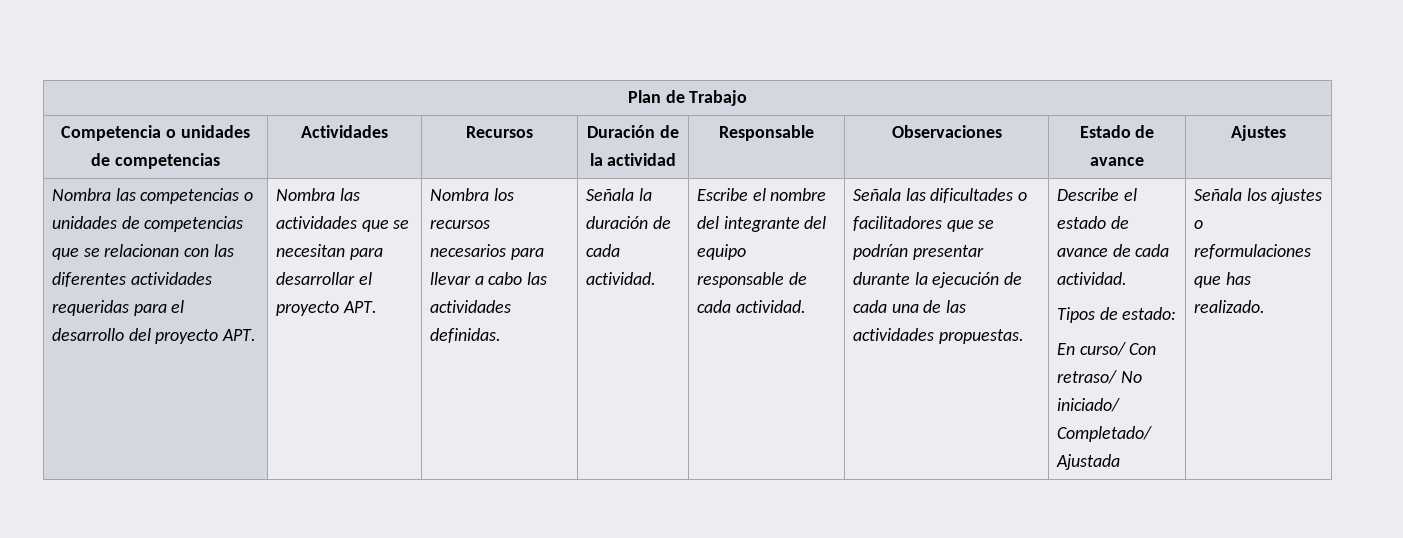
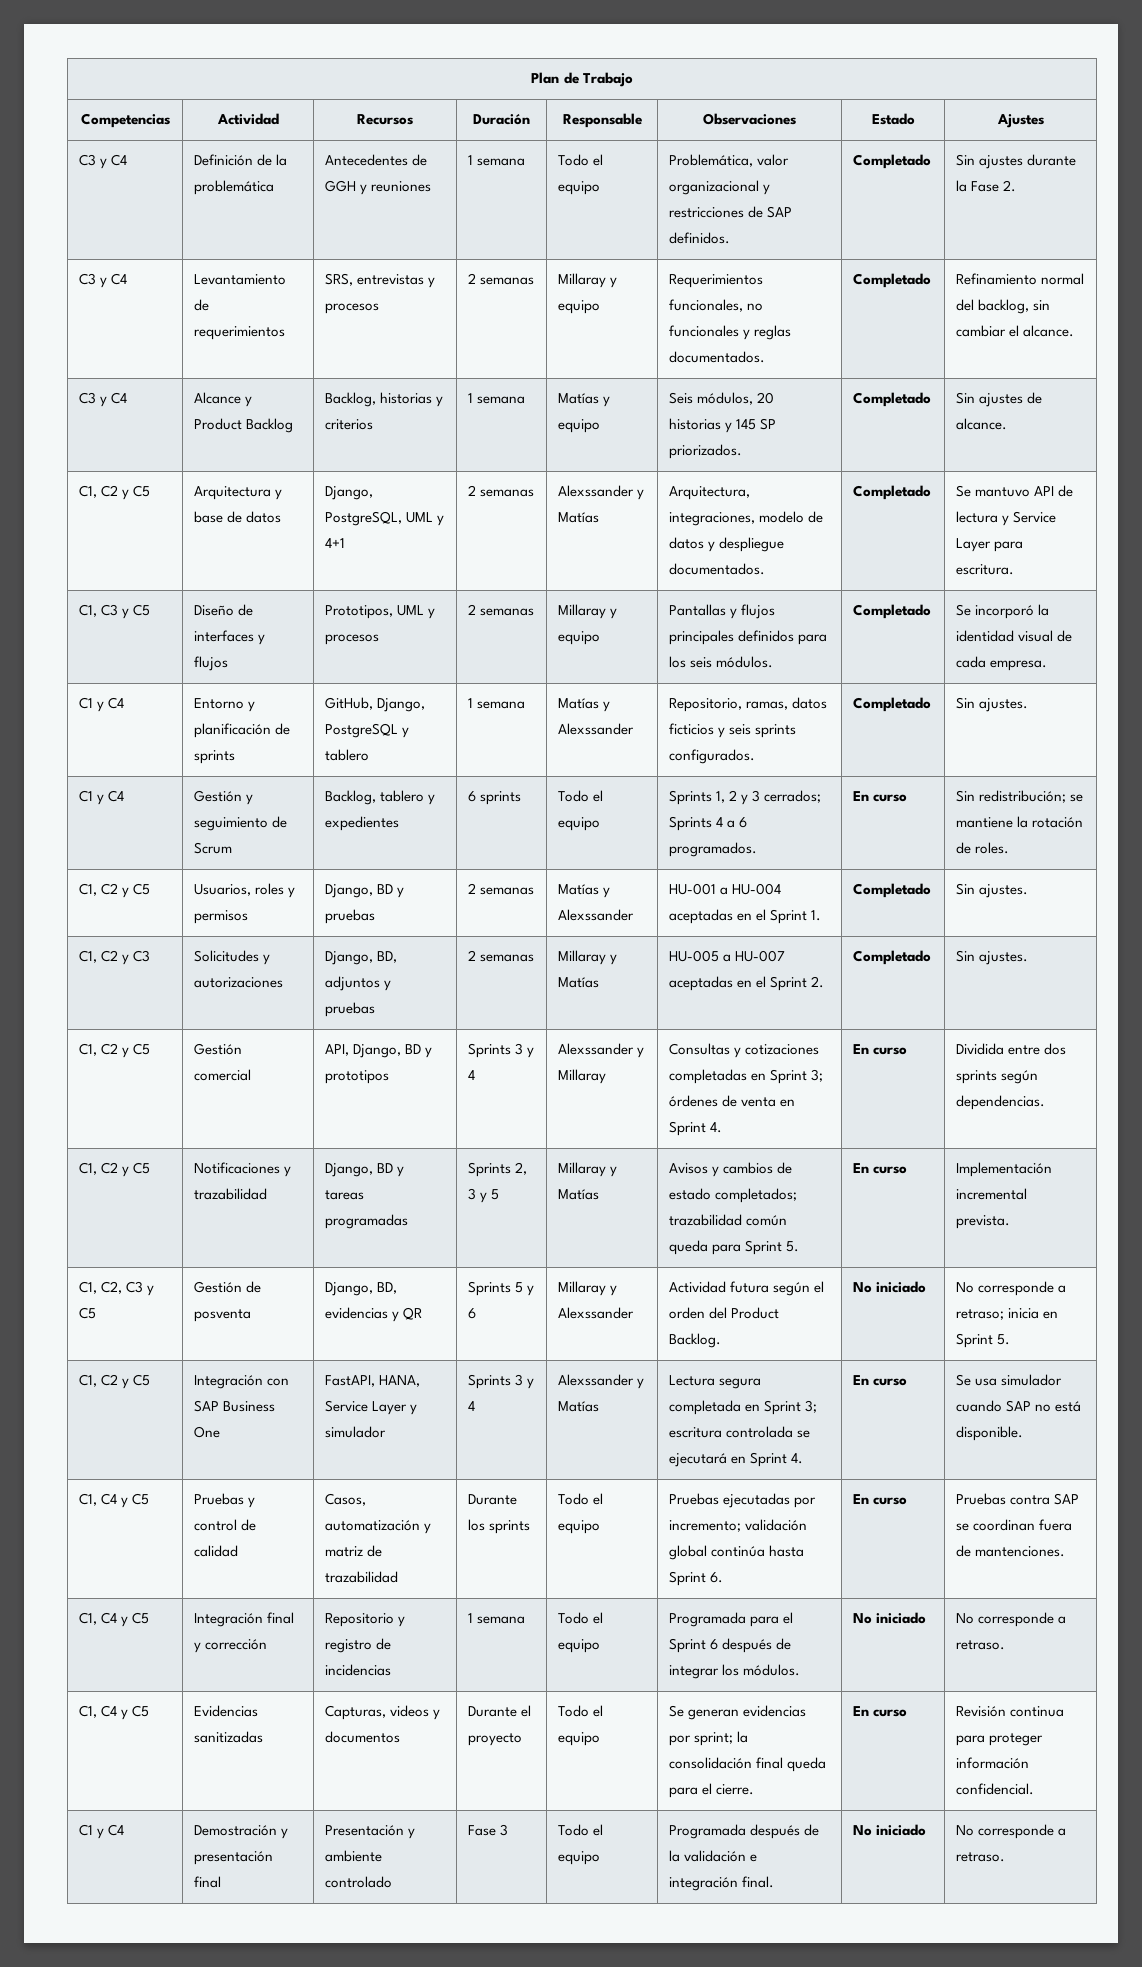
- Competencia o unidades de competencias | Actividades | Recursos | Duración de la actividad | Responsable | Observaciones | Estado de avance | Ajustes
+ Competencias | Actividad | Recursos | Duración | Responsable | Observaciones | Estado | Ajustes
- Nombra las competencias o unidades de competencias que se relacionan con las diferentes actividades requeridas para el desarrollo del proyecto APT. | Nombra las actividades que se necesitan para desarrollar el proyecto APT. | Nombra los recursos necesarios para llevar a cabo las actividades definidas. | Señala la duración de cada actividad. | Escribe el nombre del integrante del equipo responsable de cada actividad. | Señala las dificultades o facilitadores que se podrían presentar durante la ejecución de cada una de las actividades propuestas. | Describe el estado de avance de cada actividad.
- Tipos de estado:
- En curso/ Con retraso/ No iniciado/ Completado/ Ajustada | Señala los ajustes o reformulaciones que has realizado.
+ C3 y C4 | Definición de la problemática | Antecedentes de GGH y reuniones | 1 semana | Todo el equipo | Problemática, valor organizacional y restricciones de SAP definidos. | Completado | Sin ajustes durante la Fase 2.
+ C3 y C4 | Levantamiento de requerimientos | SRS, entrevistas y procesos | 2 semanas | Millaray y equipo | Requerimientos funcionales, no funcionales y reglas documentados. | Completado | Refinamiento normal del backlog, sin cambiar el alcance.
+ C3 y C4 | Alcance y Product Backlog | Backlog, historias y criterios | 1 semana | Matías y equipo | Seis módulos, 20 historias y 145 SP priorizados. | Completado | Sin ajustes de alcance.
+ C1, C2 y C5 | Arquitectura y base de datos | Django, PostgreSQL, UML y 4+1 | 2 semanas | Alexssander y Matías | Arquitectura, integraciones, modelo de datos y despliegue documentados. | Completado | Se mantuvo API de lectura y Service Layer para escritura.
+ C1, C3 y C5 | Diseño de interfaces y flujos | Prototipos, UML y procesos | 2 semanas | Millaray y equipo | Pantallas y flujos principales definidos para los seis módulos. | Completado | Se incorporó la identidad visual de cada empresa.
+ C1 y C4 | Entorno y planificación de sprints | GitHub, Django, PostgreSQL y tablero | 1 semana | Matías y Alexssander | Repositorio, ramas, datos ficticios y seis sprints configurados. | Completado | Sin ajustes.
+ C1 y C4 | Gestión y seguimiento de Scrum | Backlog, tablero y expedientes | 6 sprints | Todo el equipo | Sprints 1, 2 y 3 cerrados; Sprints 4 a 6 programados. | En curso | Sin redistribución; se mantiene la rotación de roles.
+ C1, C2 y C5 | Usuarios, roles y permisos | Django, BD y pruebas | 2 semanas | Matías y Alexssander | HU-001 a HU-004 aceptadas en el Sprint 1. | Completado | Sin ajustes.
+ C1, C2 y C3 | Solicitudes y autorizaciones | Django, BD, adjuntos y pruebas | 2 semanas | Millaray y Matías | HU-005 a HU-007 aceptadas en el Sprint 2. | Completado | Sin ajustes.
+ C1, C2 y C5 | Gestión comercial | API, Django, BD y prototipos | Sprints 3 y 4 | Alexssander y Millaray | Consultas y cotizaciones completadas en Sprint 3; órdenes de venta en Sprint 4. | En curso | Dividida entre dos sprints según dependencias.
+ C1, C2 y C5 | Notificaciones y trazabilidad | Django, BD y tareas programadas | Sprints 2, 3 y 5 | Millaray y Matías | Avisos y cambios de estado completados; trazabilidad común queda para Sprint 5. | En curso | Implementación incremental prevista.
+ C1, C2, C3 y C5 | Gestión de posventa | Django, BD, evidencias y QR | Sprints 5 y 6 | Millaray y Alexssander | Actividad futura según el orden del Product Backlog. | No iniciado | No corresponde a retraso; inicia en Sprint 5.
+ C1, C2 y C5 | Integración con SAP Business One | FastAPI, HANA, Service Layer y simulador | Sprints 3 y 4 | Alexssander y Matías | Lectura segura completada en Sprint 3; escritura controlada se ejecutará en Sprint 4. | En curso | Se usa simulador cuando SAP no está disponible.
+ C1, C4 y C5 | Pruebas y control de calidad | Casos, automatización y matriz de trazabilidad | Durante los sprints | Todo el equipo | Pruebas ejecutadas por incremento; validación global continúa hasta Sprint 6. | En curso | Pruebas contra SAP se coordinan fuera de mantenciones.
+ C1, C4 y C5 | Integración final y corrección | Repositorio y registro de incidencias | 1 semana | Todo el equipo | Programada para el Sprint 6 después de integrar los módulos. | No iniciado | No corresponde a retraso.
+ C1, C4 y C5 | Evidencias sanitizadas | Capturas, videos y documentos | Durante el proyecto | Todo el equipo | Se generan evidencias por sprint; la consolidación final queda para el cierre. | En curso | Revisión continua para proteger información confidencial.
+ C1 y C4 | Demostración y presentación final | Presentación y ambiente controlado | Fase 3 | Todo el equipo | Programada después de la validación e integración final. | No iniciado | No corresponde a retraso.

